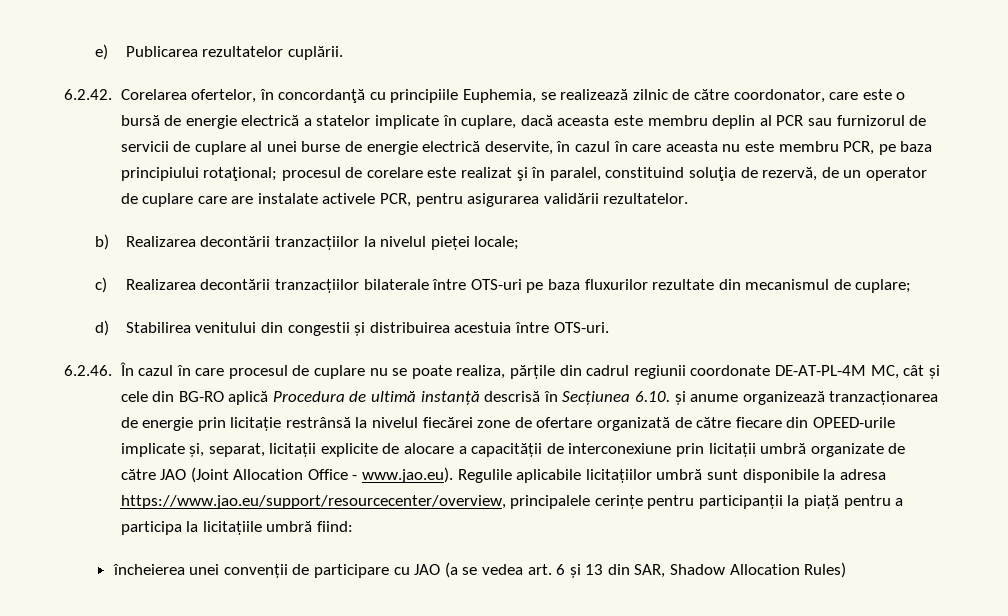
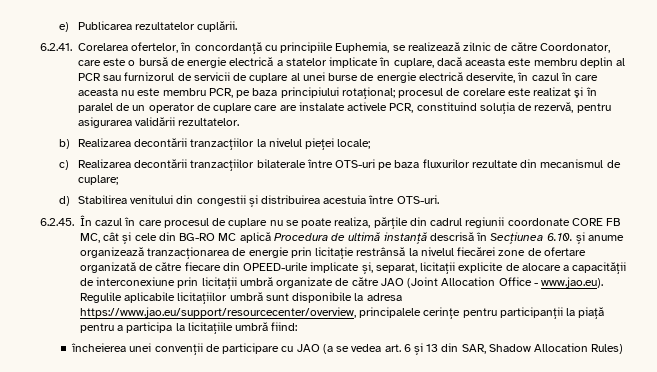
- 6.2.42. Corelarea ofertelor, în concordanţă cu principiile Euphemia, se realizează zilnic de către coordonator, care este o bursă de energie electrică a statelor implicate în cuplare, dacă aceasta este membru deplin al PCR sau furnizorul de servicii de cuplare al unei burse de energie electrică deservite, în cazul în care aceasta nu este membru PCR, pe baza principiului rotaţional;
+ 6.2.41. Corelarea ofertelor, în concordanţă cu principiile Euphemia, se realizează zilnic de către Coordonator, care este o bursă de energie electrică a statelor implicate în cuplare, dacă aceasta este membru deplin al PCR sau furnizorul de servicii de cuplare al unei burse de energie electrică deservite, în cazul în care aceasta nu este membru PCR, pe baza principiului rotaţional;
- procesul de corelare este realizat şi în paralel, constituind soluţia de rezervă, de un operator de cuplare care are instalate activele PCR, pentru asigurarea validării rezultatelor.
+ procesul de corelare este realizat şi în paralel de un operator de cuplare care are instalate activele PCR, constituind soluţia de rezervă, pentru asigurarea validării rezultatelor.
- 6.2.46. În cazul în care procesul de cuplare nu se poate realiza, părțile din cadrul regiunii coordonate DE-AT-PL-4M MC, cât și cele din BG-RO aplică Procedura de ultimă instanță descrisă în Secțiunea 6.10. și anume organizează tranzacționarea de energie prin licitație restrânsă la nivelul fiecărei zone de ofertare organizată de către fiecare din OPEED-urile implicate și, separat, licitații explicite de alocare a capacității de interconexiune prin licitații umbră organizate de către JAO (Joint Allocation Office - www.jao.eu). Regulile aplicabile licitațiilor umbră sunt disponibile la adresa https://www.jao.eu/support/resourcecenter/overview, principalele cerințe pentru participanții la piață pentru a participa la licitațiile umbră fiind:
+ 6.2.45. În cazul în care procesul de cuplare nu se poate realiza, părțile din cadrul regiunii coordonate CORE FB MC, cât și cele din BG-RO MC aplică Procedura de ultimă instanță descrisă în Secțiunea 6.10. și anume organizează tranzacționarea de energie prin licitație restrânsă la nivelul fiecărei zone de ofertare organizată de către fiecare din OPEED-urile implicate și, separat, licitații explicite de alocare a capacității de interconexiune prin licitații umbră organizate de către JAO (Joint Allocation Office - www.jao.eu). Regulile aplicabile licitațiilor umbră sunt disponibile la adresa https://www.jao.eu/support/resourcecenter/overview, principalele cerințe pentru participanții la piață pentru a participa la licitațiile umbră fiind:

